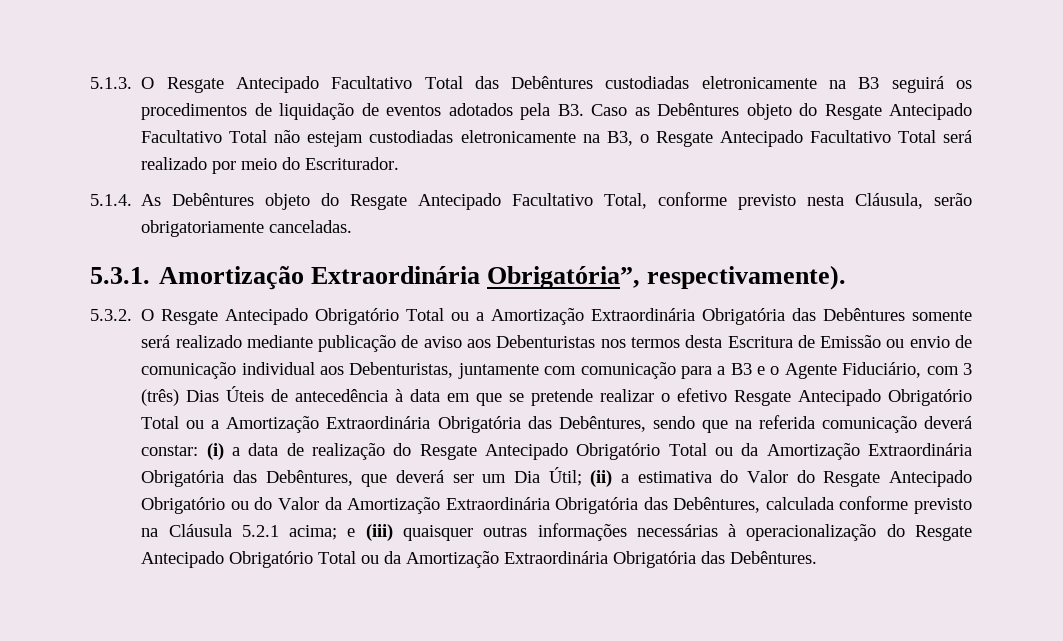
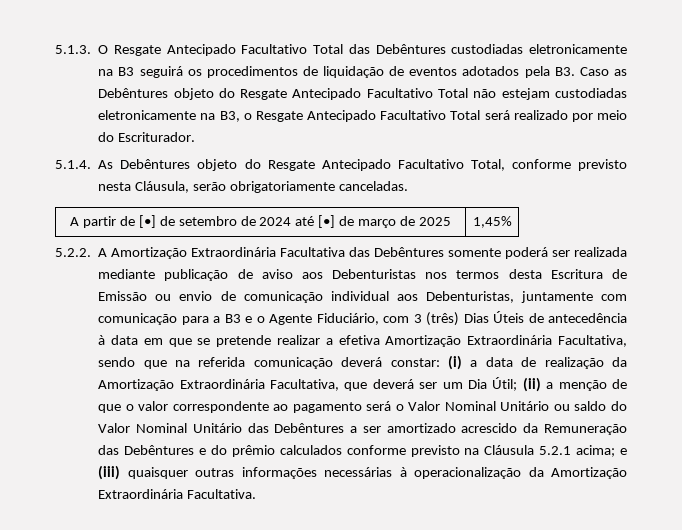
- 5.3.1. Amortização Extraordinária Obrigatória”, respectivamente).
- 5.3.2. O Resgate Antecipado Obrigatório Total ou a Amortização Extraordinária Obrigatória das Debêntures somente será realizado mediante publicação de aviso aos Debenturistas nos termos desta Escritura de Emissão ou envio de comunicação individual aos Debenturistas, juntamente com comunicação para a B3 e o Agente Fiduciário, com 3 (três) Dias Úteis de antecedência à data em que se pretende realizar o efetivo Resgate Antecipado Obrigatório Total ou a Amortização Extraordinária Obrigatória das Debêntures, sendo que na referida comunicação deverá constar:
+ A partir de [•] de setembro de 2024 até [•] de março de 2025 | 1,45%
+ 5.2.2. A Amortização Extraordinária Facultativa das Debêntures somente poderá ser realizada mediante publicação de aviso aos Debenturistas nos termos desta Escritura de Emissão ou envio de comunicação individual aos Debenturistas, juntamente com comunicação para a B3 e o Agente Fiduciário, com 3 (três) Dias Úteis de antecedência à data em que se pretende realizar a efetiva Amortização Extraordinária Facultativa, sendo que na referida comunicação deverá constar:
- (i) a data de realização do Resgate Antecipado Obrigatório Total ou da Amortização Extraordinária Obrigatória das Debêntures, que deverá ser um Dia Útil;
+ (i) a data de realização da Amortização Extraordinária Facultativa, que deverá ser um Dia Útil;
- (ii) a estimativa do Valor do Resgate Antecipado Obrigatório ou do Valor da Amortização Extraordinária Obrigatória das Debêntures, calculada conforme previsto na Cláusula 5.2.1 acima;
+ (ii) a menção de que o valor correspondente ao pagamento será o Valor Nominal Unitário ou saldo do Valor Nominal Unitário das Debêntures a ser amortizado acrescido da Remuneração das Debêntures e do prêmio calculados conforme previsto na Cláusula 5.2.1 acima;
- e (iii) quaisquer outras informações necessárias à operacionalização do Resgate Antecipado Obrigatório Total ou da Amortização Extraordinária Obrigatória das Debêntures.
+ e (iii) quaisquer outras informações necessárias à operacionalização da Amortização Extraordinária Facultativa.

